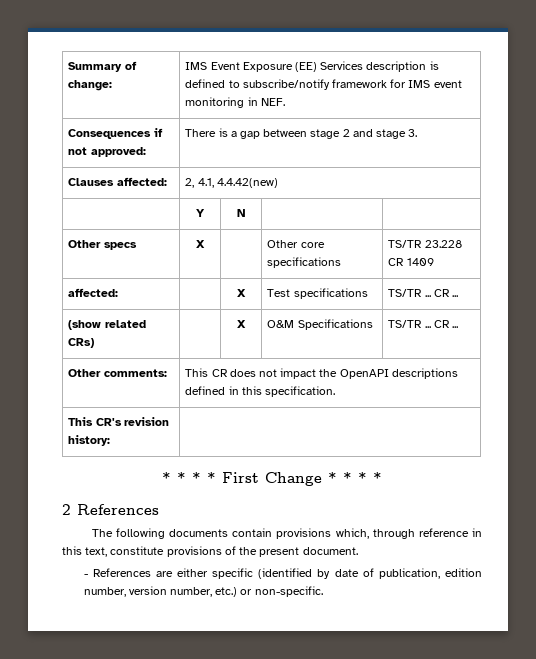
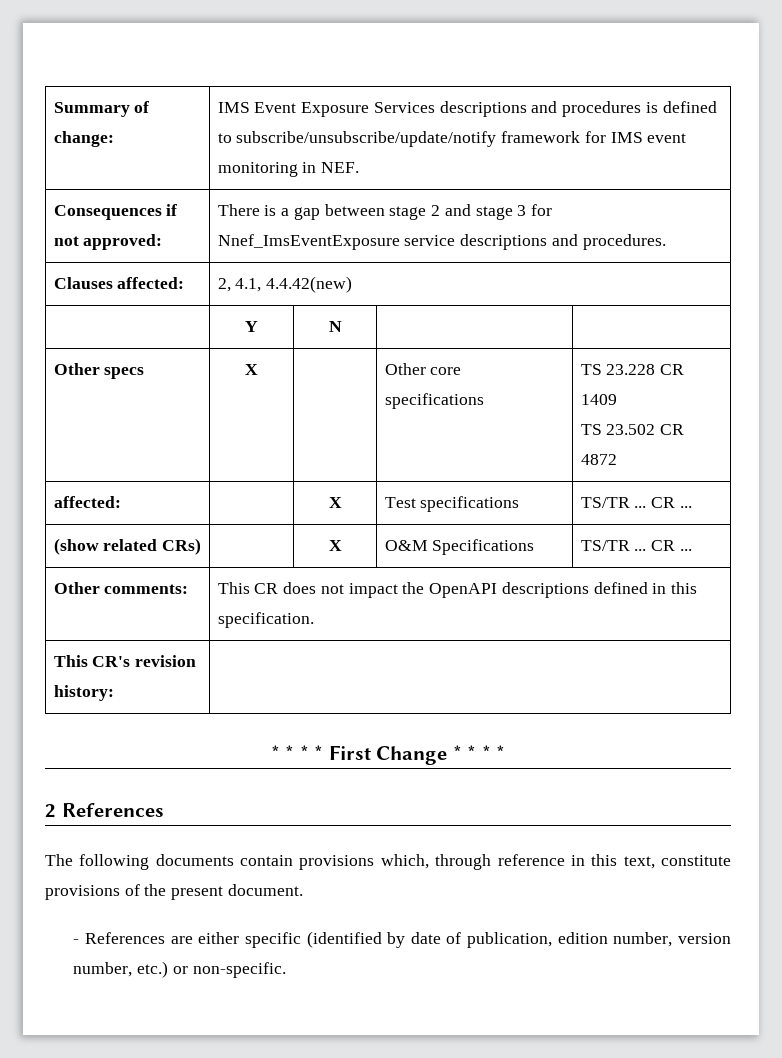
- Summary of change: | IMS Event Exposure (EE) Services description is defined to subscribe/notify framework for IMS event monitoring in NEF.
+ Summary of change: | IMS Event Exposure Services descriptions and procedures is defined to subscribe/unsubscribe/update/notify framework for IMS event monitoring in NEF.
- Consequences if not approved: | There is a gap between stage 2 and stage 3.
+ Consequences if not approved: | There is a gap between stage 2 and stage 3 for Nnef_ImsEventExposure service descriptions and procedures.
- Other specs | X | | Other core specifications | TS/TR 23.228 CR 1409
+ Other specs | X | | Other core specifications | TS 23.228 CR 1409
+ TS 23.502 CR 4872

